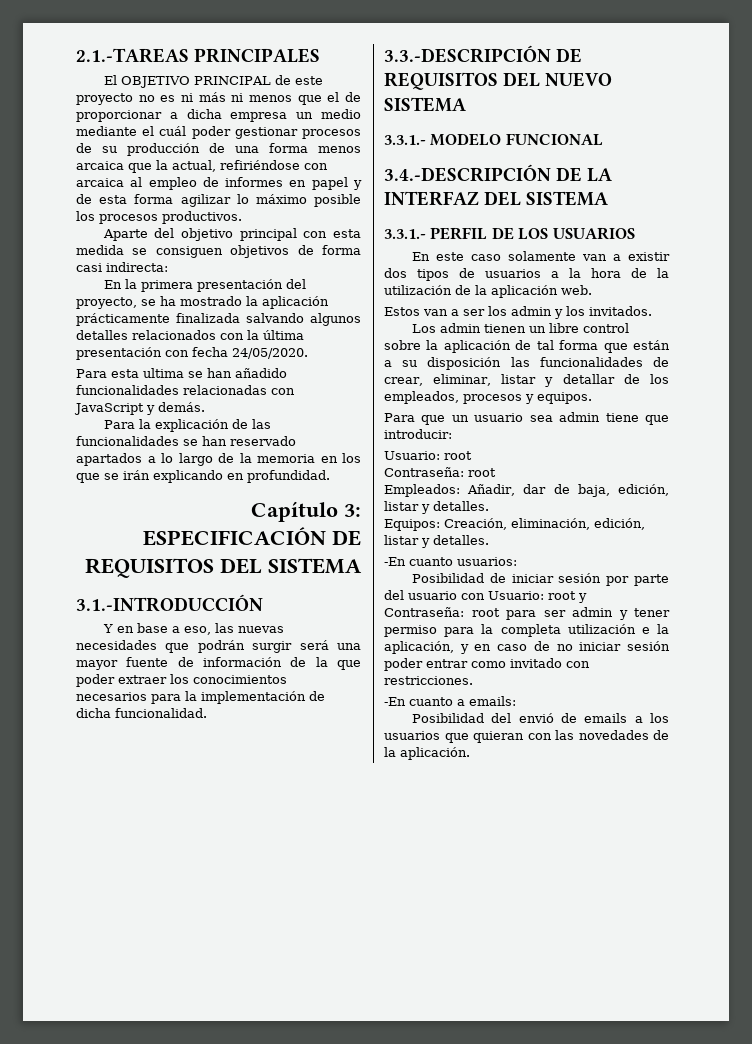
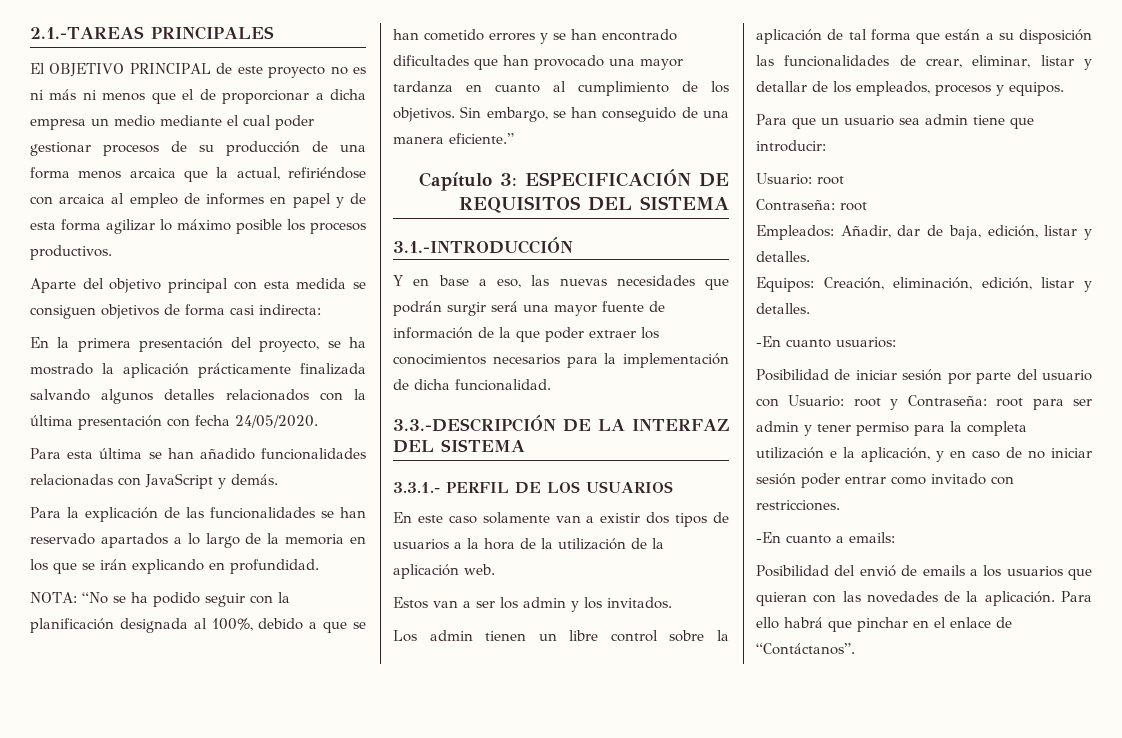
- El OBJETIVO PRINCIPAL de este proyecto no es ni más ni menos que el de proporcionar a dicha empresa un medio mediante el cuál poder gestionar procesos de su producción de una forma menos arcaica que la actual, refiriéndose con arcaica al empleo de informes en papel y de esta forma agilizar lo máximo posible los procesos productivos.
+ El OBJETIVO PRINCIPAL de este proyecto no es ni más ni menos que el de proporcionar a dicha empresa un medio mediante el cual poder gestionar procesos de su producción de una forma menos arcaica que la actual, refiriéndose con arcaica al empleo de informes en papel y de esta forma agilizar lo máximo posible los procesos productivos.
- Para esta ultima se han añadido funcionalidades relacionadas con JavaScript y demás.
+ Para esta última se han añadido funcionalidades relacionadas con JavaScript y demás.
+ NOTA: “No se ha podido seguir con la planificación designada al 100%, debido a que se han cometido errores y se han encontrado dificultades que han provocado una mayor tardanza en cuanto al cumplimiento de los objetivos. Sin embargo, se han conseguido de una manera eficiente.”
- 3.3.-DESCRIPCIÓN DE REQUISITOS DEL NUEVO SISTEMA
- 3.3.1.- MODELO FUNCIONAL
- 3.4.-DESCRIPCIÓN DE LA INTERFAZ DEL SISTEMA
+ 3.3.-DESCRIPCIÓN DE LA INTERFAZ DEL SISTEMA
+ Para ello habrá que pinchar en el enlace de “Contáctanos”.

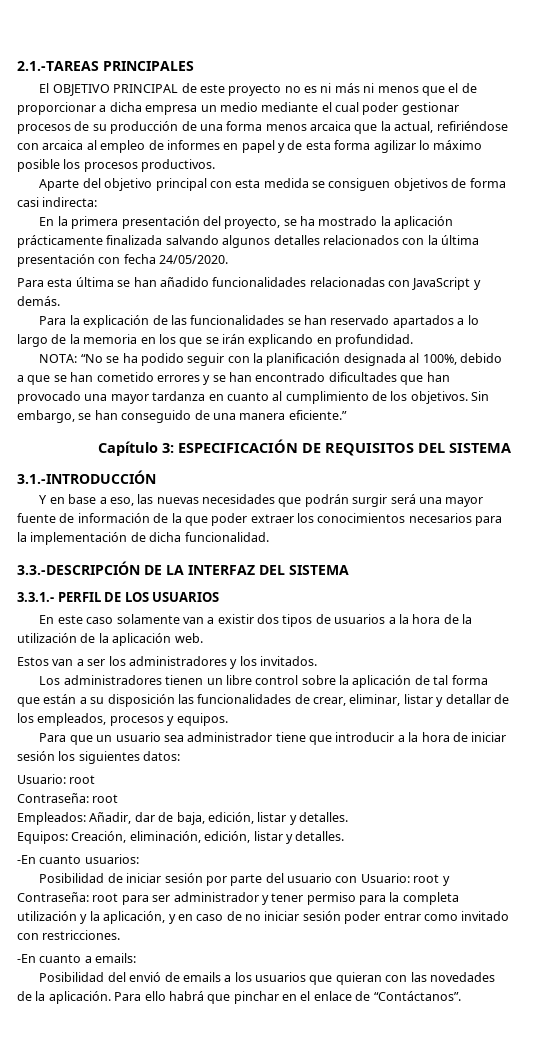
- Estos van a ser los admin y los invitados.
+ Estos van a ser los administradores y los invitados.
- Los admin tienen un libre control sobre la aplicación de tal forma que están a su disposición las funcionalidades de crear, eliminar, listar y detallar de los empleados, procesos y equipos.
+ Los administradores tienen un libre control sobre la aplicación de tal forma que están a su disposición las funcionalidades de crear, eliminar, listar y detallar de los empleados, procesos y equipos.
- Para que un usuario sea admin tiene que introducir:
+ Para que un usuario sea administrador tiene que introducir a la hora de iniciar sesión los siguientes datos:
- Posibilidad de iniciar sesión por parte del usuario con Usuario: root y Contraseña: root para ser admin y tener permiso para la completa utilización e la aplicación, y en caso de no iniciar sesión poder entrar como invitado con restricciones.
+ Posibilidad de iniciar sesión por parte del usuario con Usuario: root y Contraseña: root para ser administrador y tener permiso para la completa utilización y la aplicación, y en caso de no iniciar sesión poder entrar como invitado con restricciones.

